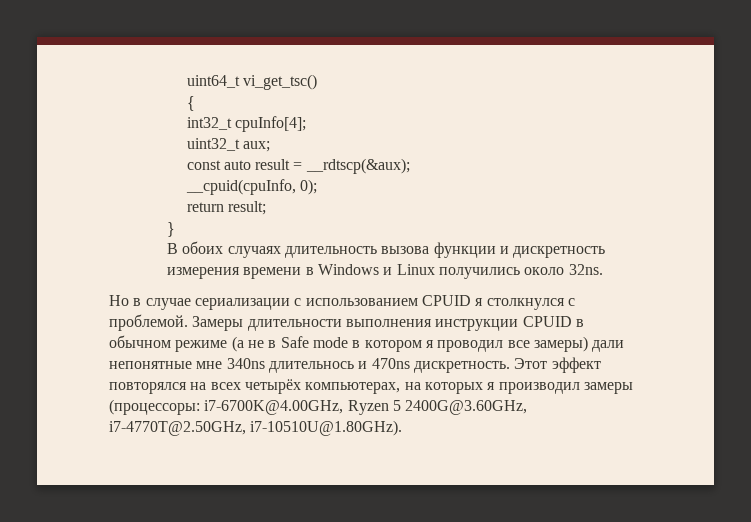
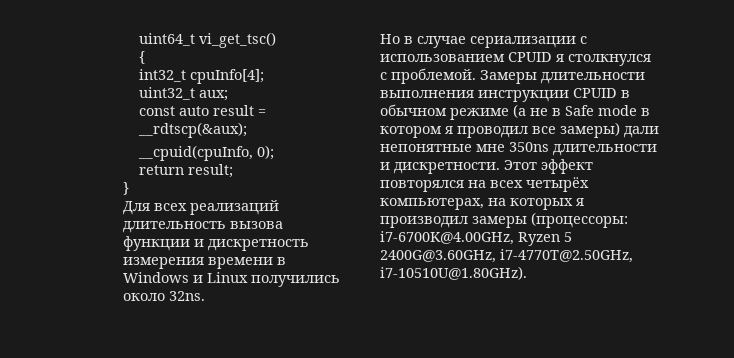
- В обоих случаях длительность вызова функции и дискретность измерения времени в Windows и Linux получились около 32ns.
+ Для всех реализаций длительность вызова функции и дискретность измерения времени в Windows и Linux получились около 32ns.
- Замеры длительности выполнения инструкции CPUID в обычном режиме (а не в Safe mode в котором я проводил все замеры) дали непонятные мне 340ns длительнось и 470ns дискретность.
+ Замеры длительности выполнения инструкции CPUID в обычном режиме (а не в Safe mode в котором я проводил все замеры) дали непонятные мне 350ns длительности и дискретности.

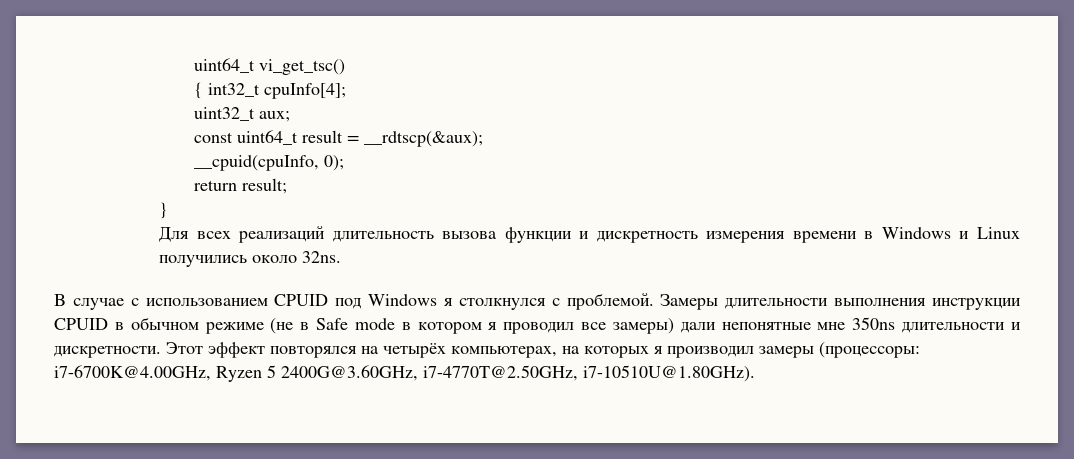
- {
- int32_t cpuInfo[4];
+ { int32_t cpuInfo[4];
- const auto result = __rdtscp(&aux);
+ const uint64_t result = __rdtscp(&aux);
- Но в случае сериализации с использованием CPUID я столкнулся с проблемой.
+ В случае с использованием CPUID под Windows я столкнулся с проблемой.
- Замеры длительности выполнения инструкции CPUID в обычном режиме (а не в Safe mode в котором я проводил все замеры) дали непонятные мне 350ns длительности и дискретности.
+ Замеры длительности выполнения инструкции CPUID в обычном режиме (не в Safe mode в котором я проводил все замеры) дали непонятные мне 350ns длительности и дискретности.
- Этот эффект повторялся на всех четырёх компьютерах, на которых я производил замеры (процессоры: i7-6700K@4.00GHz, Ryzen 5 2400G@3.60GHz, i7-4770T@2.50GHz, i7-10510U@1.80GHz).
+ Этот эффект повторялся на четырёх компьютерах, на которых я производил замеры (процессоры: i7-6700K@4.00GHz, Ryzen 5 2400G@3.60GHz, i7-4770T@2.50GHz, i7-10510U@1.80GHz).

